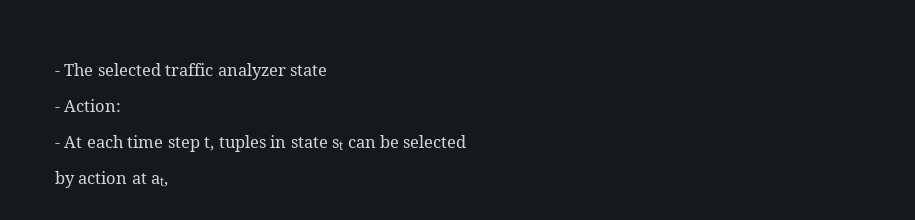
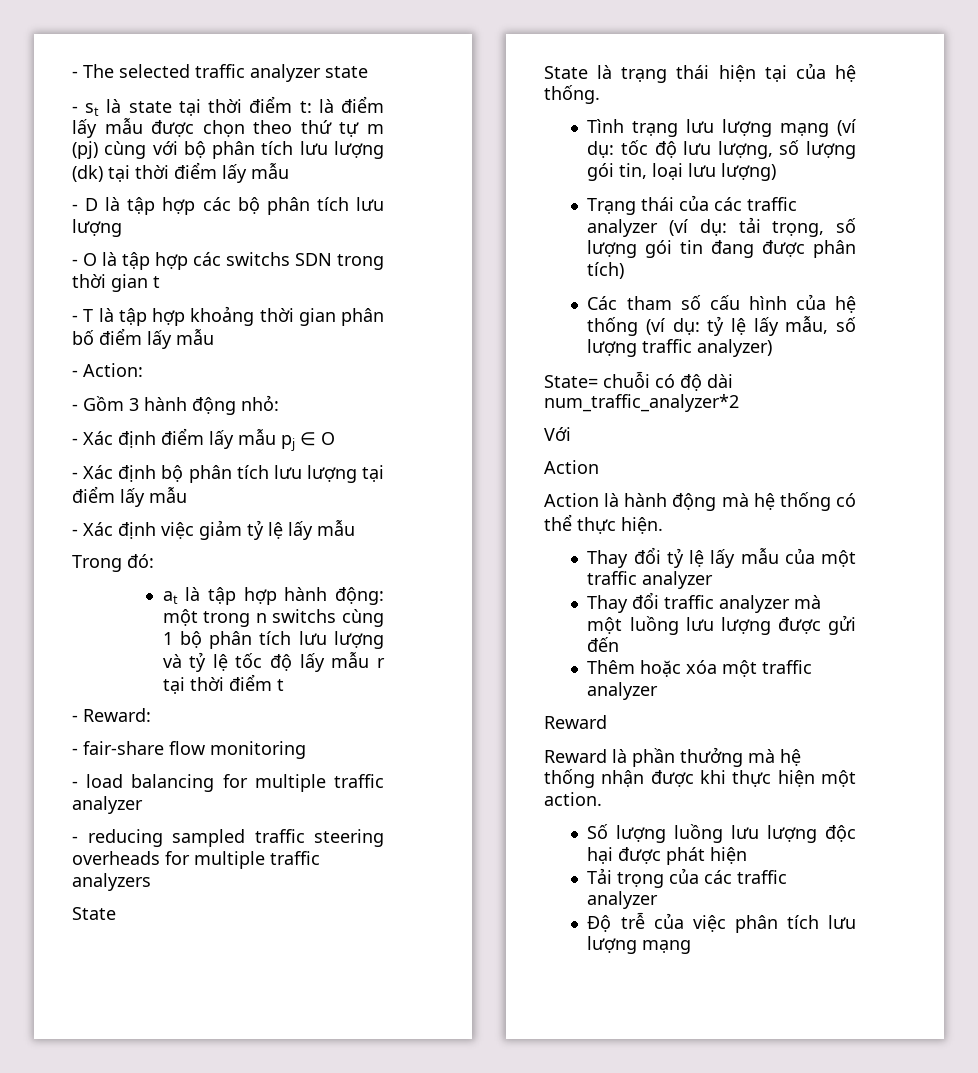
+ - st là state tại thời điểm t: là điểm lấy mẫu được chọn theo thứ tự m (pj) cùng với bộ phân tích lưu lượng (dk) tại thời điểm lấy mẫu
+ - D là tập hợp các bộ phân tích lưu lượng
+ - O là tập hợp các switchs SDN trong thời gian t
+ - T là tập hợp khoảng thời gian phân bố điểm lấy mẫu
  - Action:
- - At each time step t, tuples in state st can be selected
- by action at at,
+ - Gồm 3 hành động nhỏ:
+ - Xác định điểm lấy mẫu pj ∈ O
+ - Xác định bộ phân tích lưu lượng tại điểm lấy mẫu
+ - Xác định việc giảm tỷ lệ lấy mẫu
+ Trong đó:
+ at là tập hợp hành động: một trong n switchs cùng 1 bộ phân tích lưu lượng và tỷ lệ tốc độ lấy mẫu r tại thời điểm t
+ - Reward:
+ - fair-share flow monitoring
+ - load balancing for multiple traffic analyzer
+ - reducing sampled traffic steering overheads for multiple traffic analyzers
+ State
+ State là trạng thái hiện tại của hệ thống.
+ Tình trạng lưu lượng mạng (ví dụ: tốc độ lưu lượng, số lượng gói tin, loại lưu lượng)
+ Trạng thái của các traffic analyzer (ví dụ: tải trọng, số lượng gói tin đang được phân tích)
+ Các tham số cấu hình của hệ thống (ví dụ: tỷ lệ lấy mẫu, số lượng traffic analyzer)
+ State= chuỗi có độ dài num_traffic_analyzer*2
+ Với
+ Action
+ Action là hành động mà hệ thống có thể thực hiện.
+ Thay đổi tỷ lệ lấy mẫu của một traffic analyzer
+ Thay đổi traffic analyzer mà một luồng lưu lượng được gửi đến
+ Thêm hoặc xóa một traffic analyzer
+ Reward
+ Reward là phần thưởng mà hệ thống nhận được khi thực hiện một action.
+ Số lượng luồng lưu lượng độc hại được phát hiện
+ Tải trọng của các traffic analyzer
+ Độ trễ của việc phân tích lưu lượng mạng

